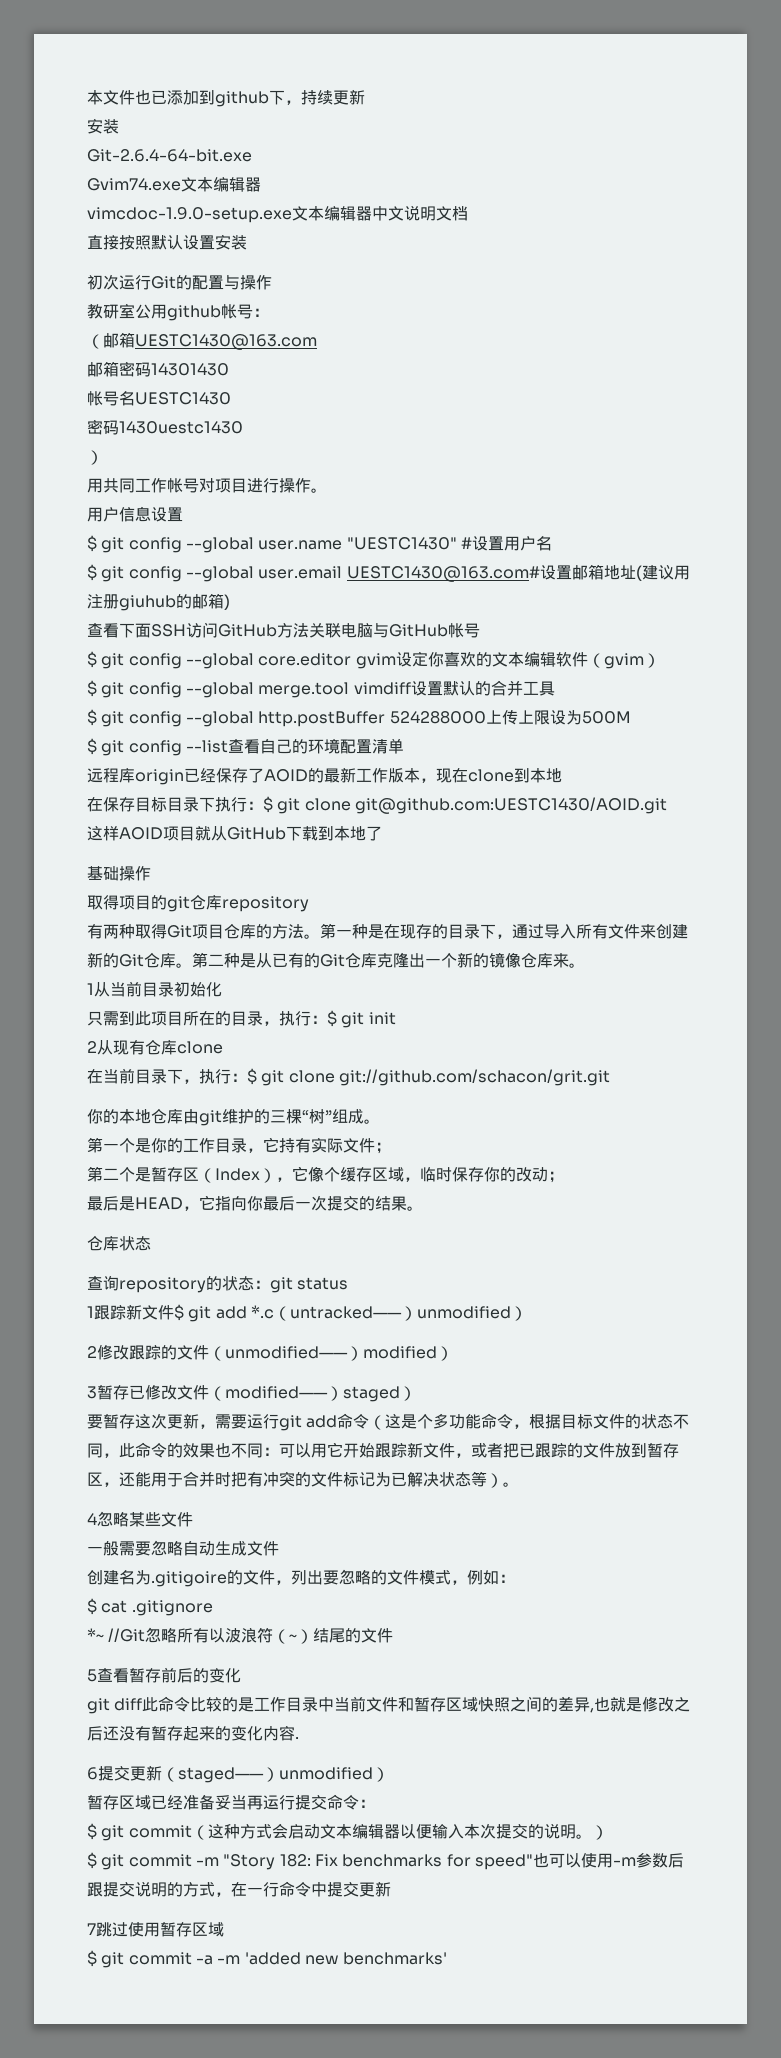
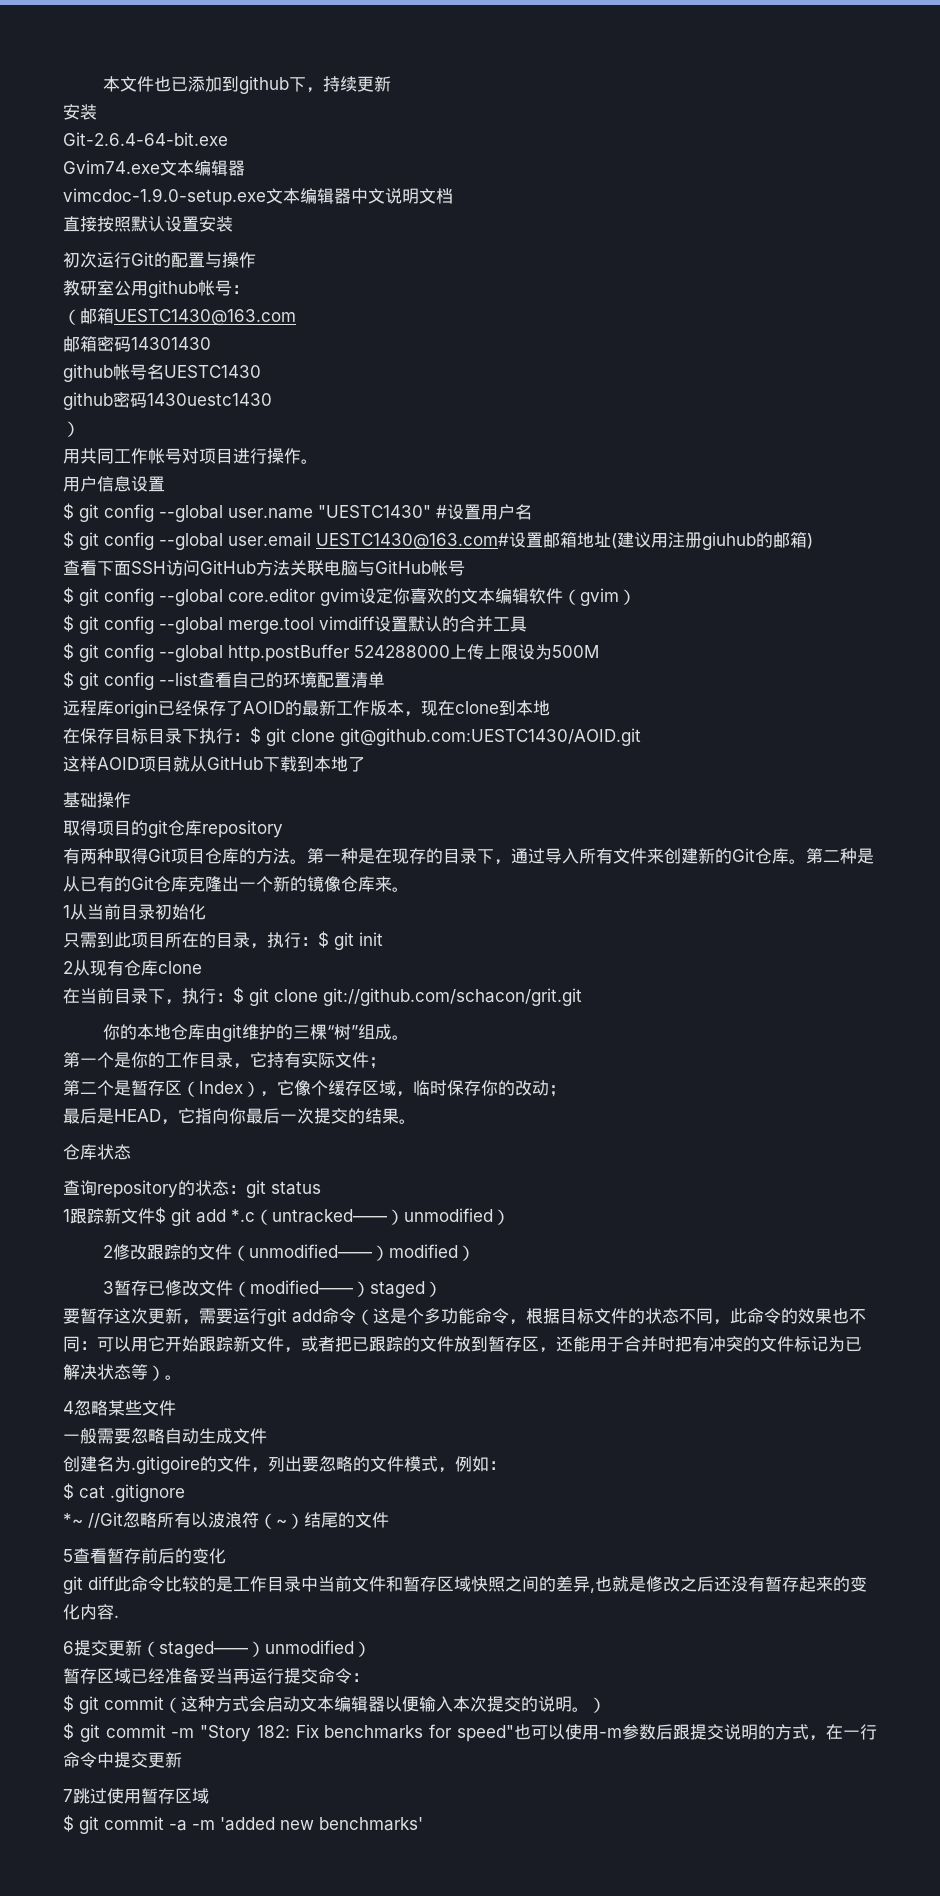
- 帐号名UESTC1430
+ github帐号名UESTC1430
- 密码1430uestc1430
+ github密码1430uestc1430

